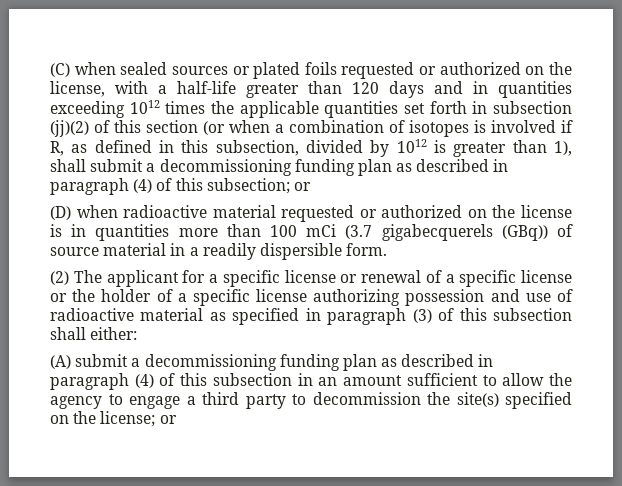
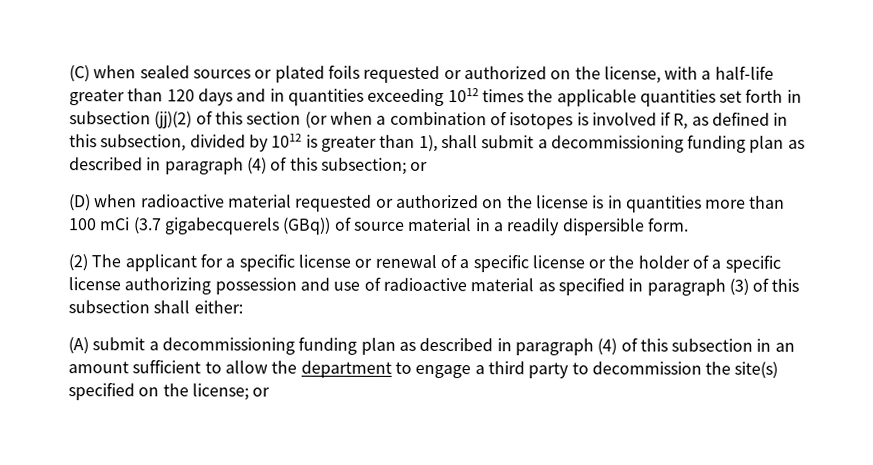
- (A) submit a decommissioning funding plan as described in paragraph (4) of this subsection in an amount sufficient to allow the agency to engage a third party to decommission the site(s) specified on the license; or
+ (A) submit a decommissioning funding plan as described in paragraph (4) of this subsection in an amount sufficient to allow the department to engage a third party to decommission the site(s) specified on the license; or

